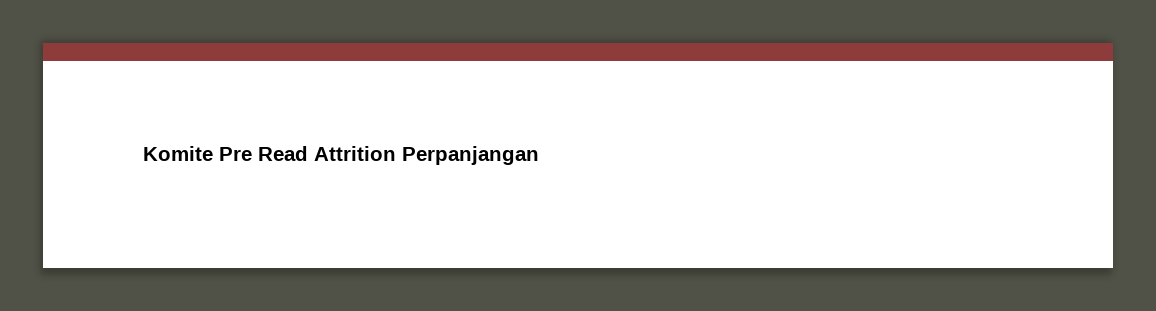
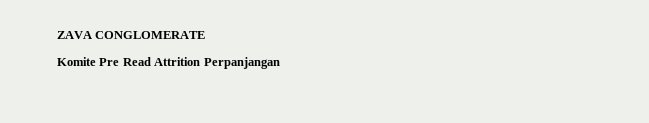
+ ZAVA CONGLOMERATE

